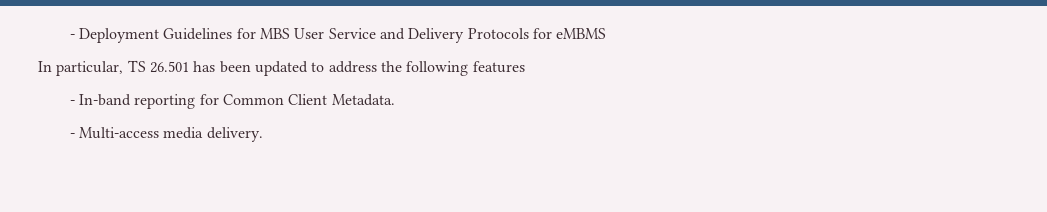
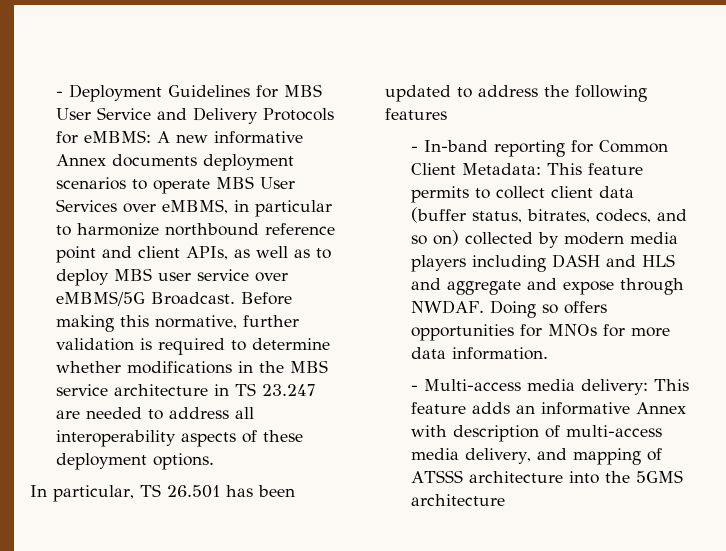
- - Deployment Guidelines for MBS User Service and Delivery Protocols for eMBMS
+ - Deployment Guidelines for MBS User Service and Delivery Protocols for eMBMS: A new informative Annex documents deployment scenarios to operate MBS User Services over eMBMS, in particular to harmonize northbound reference point and client APIs, as well as to deploy MBS user service over eMBMS/5G Broadcast. Before making this normative, further validation is required to determine whether modifications in the MBS service architecture in TS 23.247 are needed to address all interoperability aspects of these deployment options.
- - In-band reporting for Common Client Metadata.
- - Multi-access media delivery.
+ - In-band reporting for Common Client Metadata: This feature permits to collect client data (buffer status, bitrates, codecs, and so on) collected by modern media players including DASH and HLS and aggregate and expose through NWDAF. Doing so offers opportunities for MNOs for more data information.
+ - Multi-access media delivery: This feature adds an informative Annex with description of multi-access media delivery, and mapping of ATSSS architecture into the 5GMS architecture

